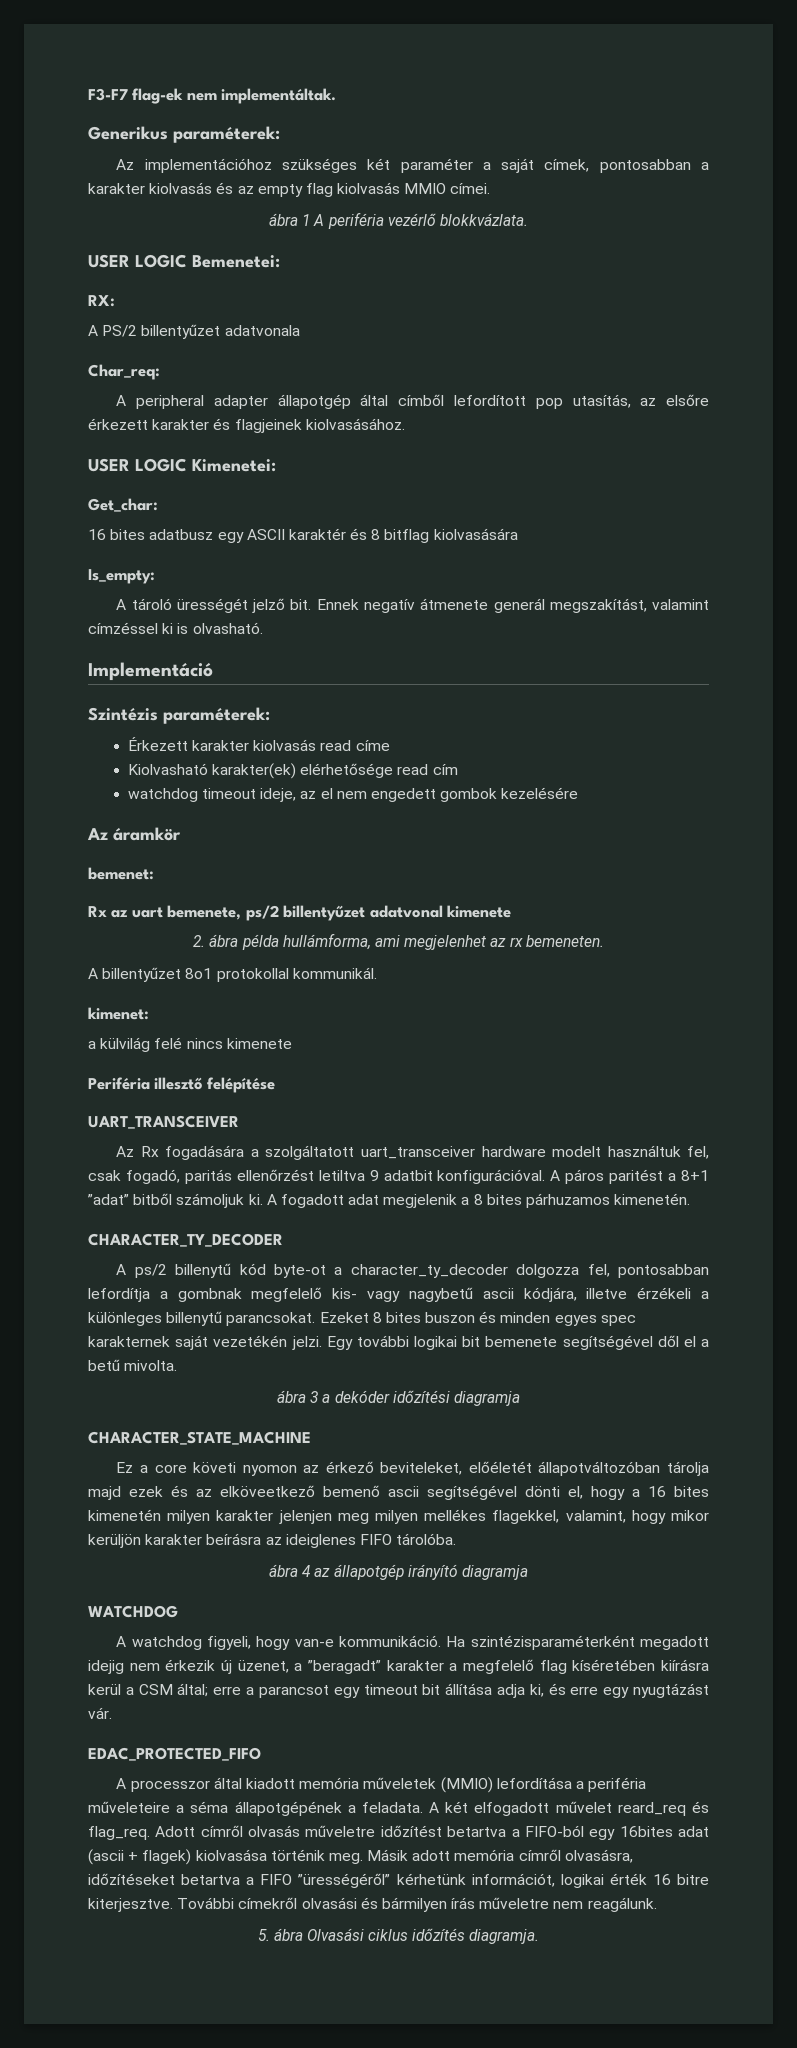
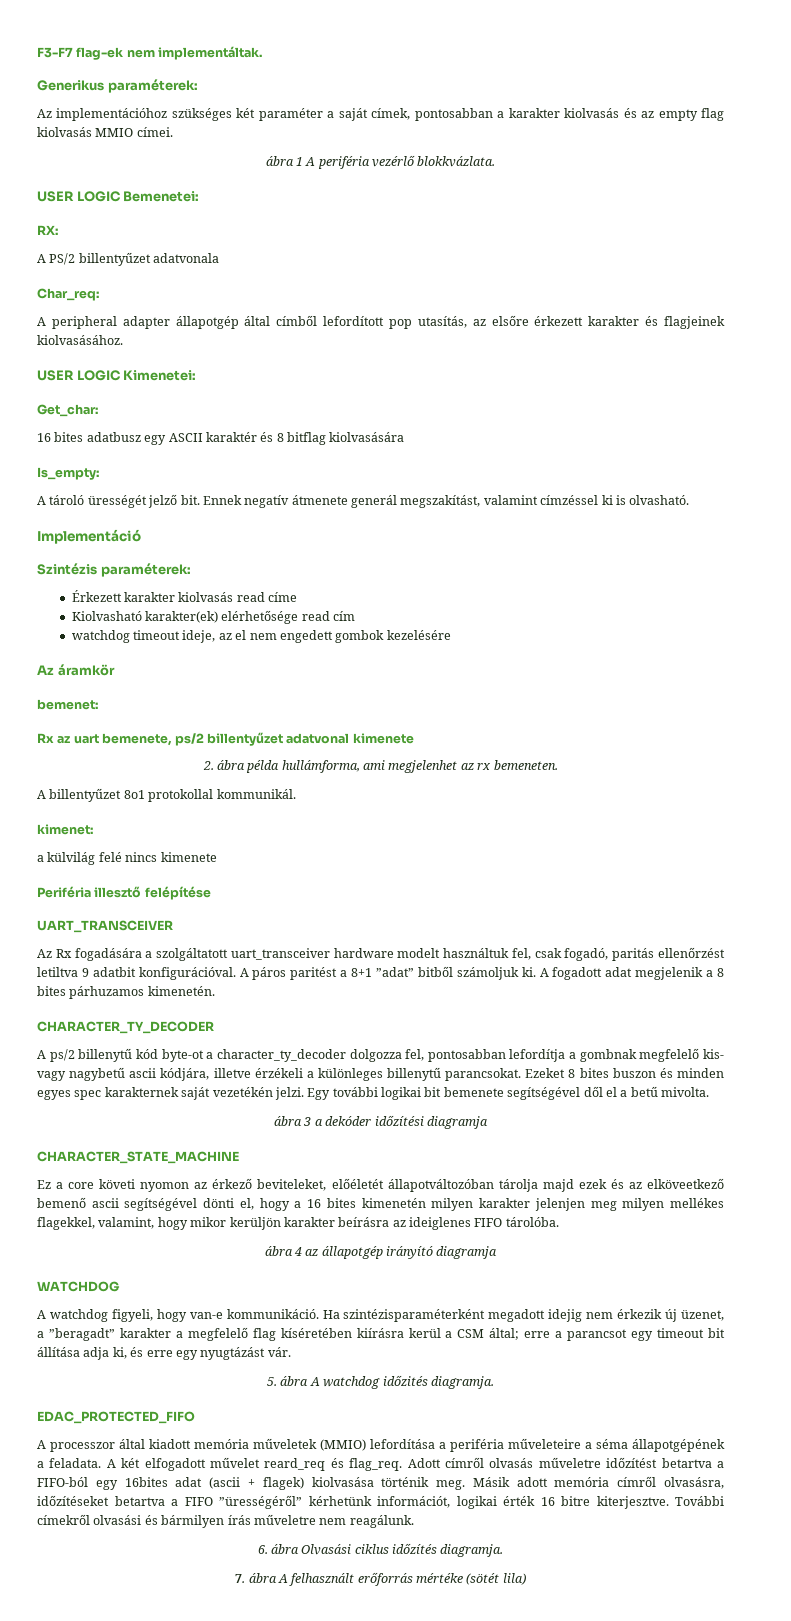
+ 5. ábra A watchdog időzités diagramja.
- 5. ábra Olvasási ciklus időzítés diagramja.
+ 6. ábra Olvasási ciklus időzítés diagramja.
+ 7. ábra A felhasznált erőforrás mértéke (sötét lila)

